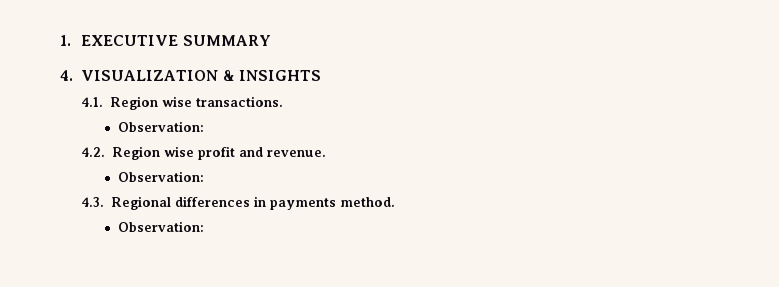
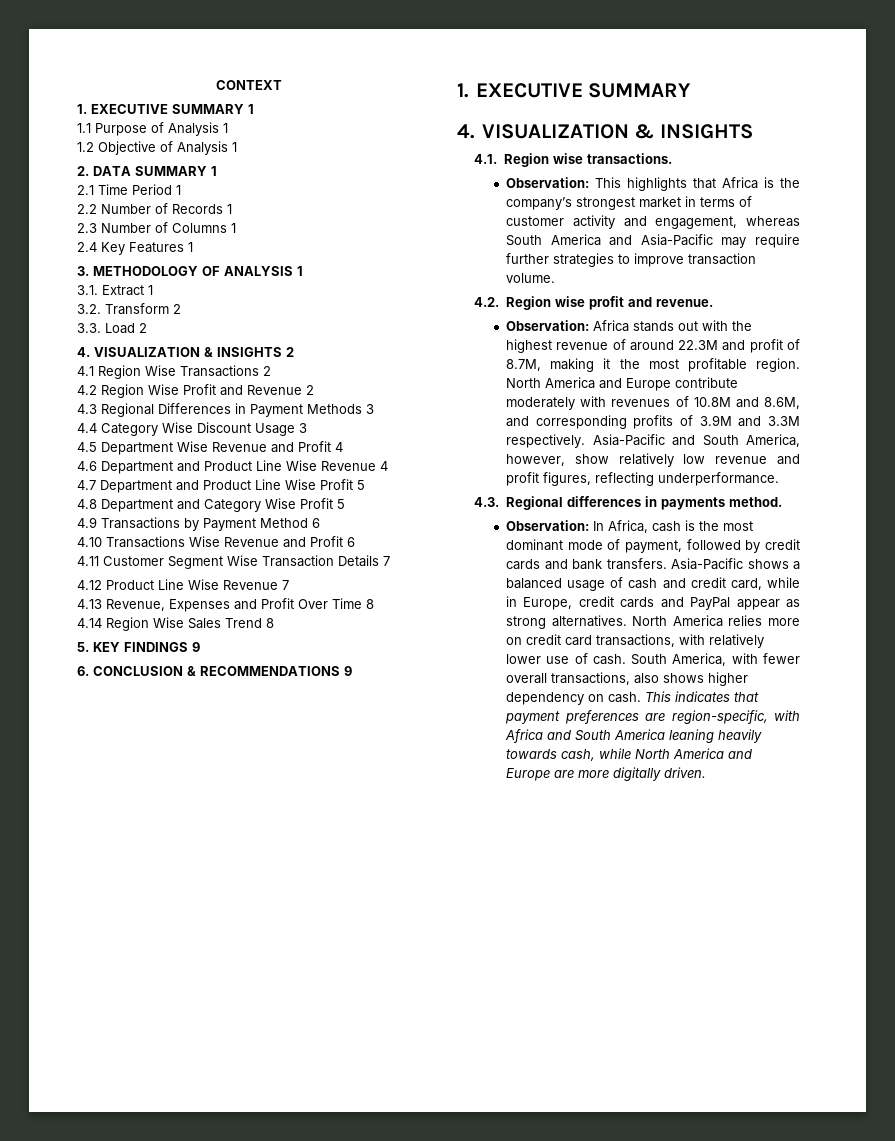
+ CONTEXT
+ 1. EXECUTIVE SUMMARY 1
+ 1.1 Purpose of Analysis 1
+ 1.2 Objective of Analysis 1
+ 2. DATA SUMMARY 1
+ 2.1 Time Period 1
+ 2.2 Number of Records 1
+ 2.3 Number of Columns 1
+ 2.4 Key Features 1
+ 3. METHODOLOGY OF ANALYSIS 1
+ 3.1. Extract 1
+ 3.2. Transform 2
+ 3.3. Load 2
+ 4. VISUALIZATION & INSIGHTS 2
+ 4.1 Region Wise Transactions 2
+ 4.2 Region Wise Profit and Revenue 2
+ 4.3 Regional Differences in Payment Methods 3
+ 4.4 Category Wise Discount Usage 3
+ 4.5 Department Wise Revenue and Profit 4
+ 4.6 Department and Product Line Wise Revenue 4
+ 4.7 Department and Product Line Wise Profit 5
+ 4.8 Department and Category Wise Profit 5
+ 4.9 Transactions by Payment Method 6
+ 4.10 Transactions Wise Revenue and Profit 6
+ 4.11 Customer Segment Wise Transaction Details 7
+ 4.12 Product Line Wise Revenue 7
+ 4.13 Revenue, Expenses and Profit Over Time 8
+ 4.14 Region Wise Sales Trend 8
+ 5. KEY FINDINGS 9
+ 6. CONCLUSION & RECOMMENDATIONS 9
  4.1. Region wise transactions.
- Observation:
+ Observation: This highlights that Africa is the company’s strongest market in terms of customer activity and engagement, whereas South America and Asia-Pacific may require further strategies to improve transaction volume.
  4.2. Region wise profit and revenue.
- Observation:
+ Observation: Africa stands out with the highest revenue of around 22.3M and profit of 8.7M, making it the most profitable region. North America and Europe contribute moderately with revenues of 10.8M and 8.6M, and corresponding profits of 3.9M and 3.3M respectively. Asia-Pacific and South America, however, show relatively low revenue and profit figures, reflecting underperformance.
  4.3. Regional differences in payments method.
- Observation:
+ Observation: In Africa, cash is the most dominant mode of payment, followed by credit cards and bank transfers. Asia-Pacific shows a balanced usage of cash and credit card, while in Europe, credit cards and PayPal appear as strong alternatives. North America relies more on credit card transactions, with relatively lower use of cash. South America, with fewer overall transactions, also shows higher dependency on cash. This indicates that payment preferences are region-specific, with Africa and South America leaning heavily towards cash, while North America and Europe are more digitally driven.

